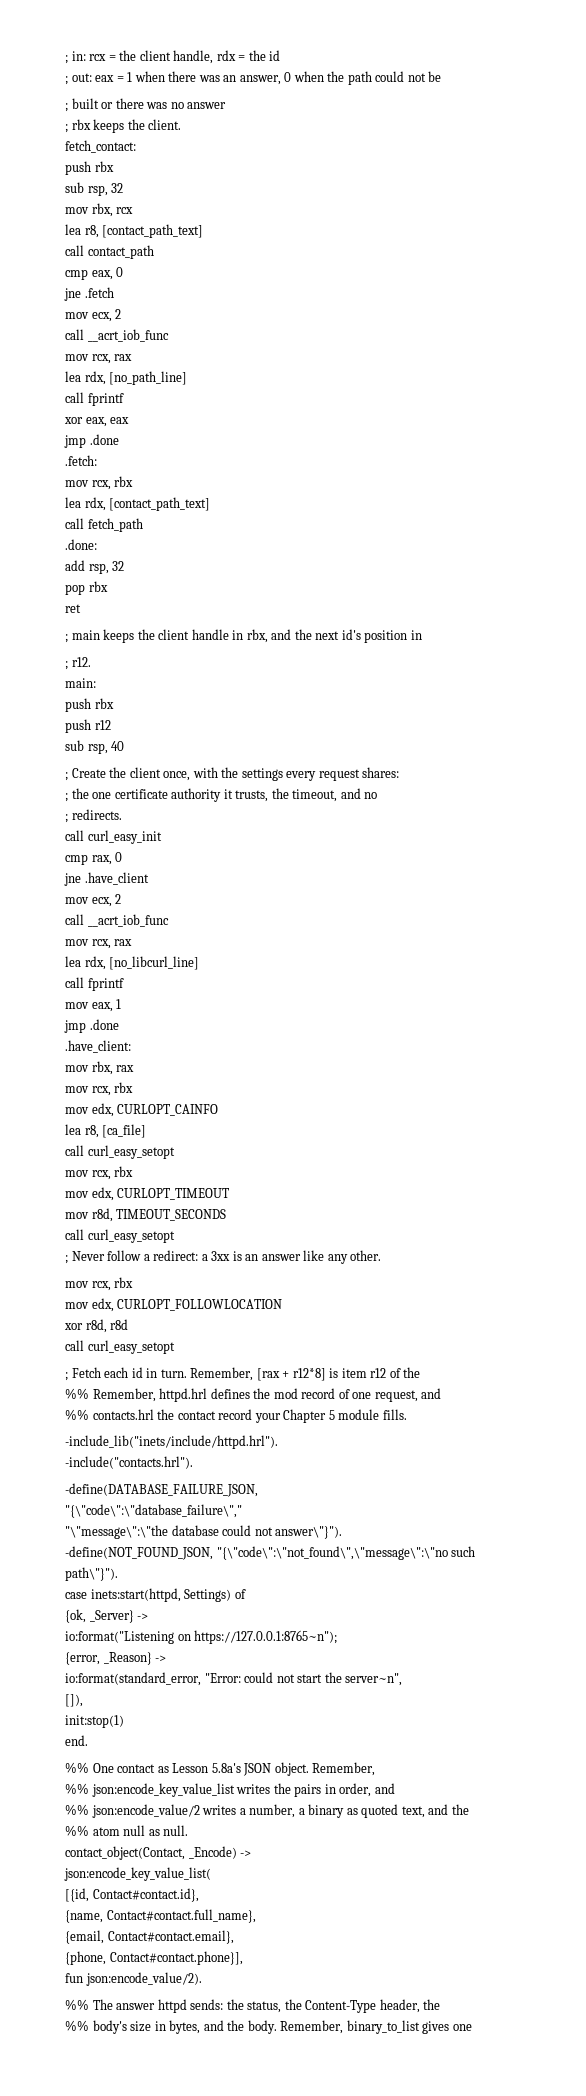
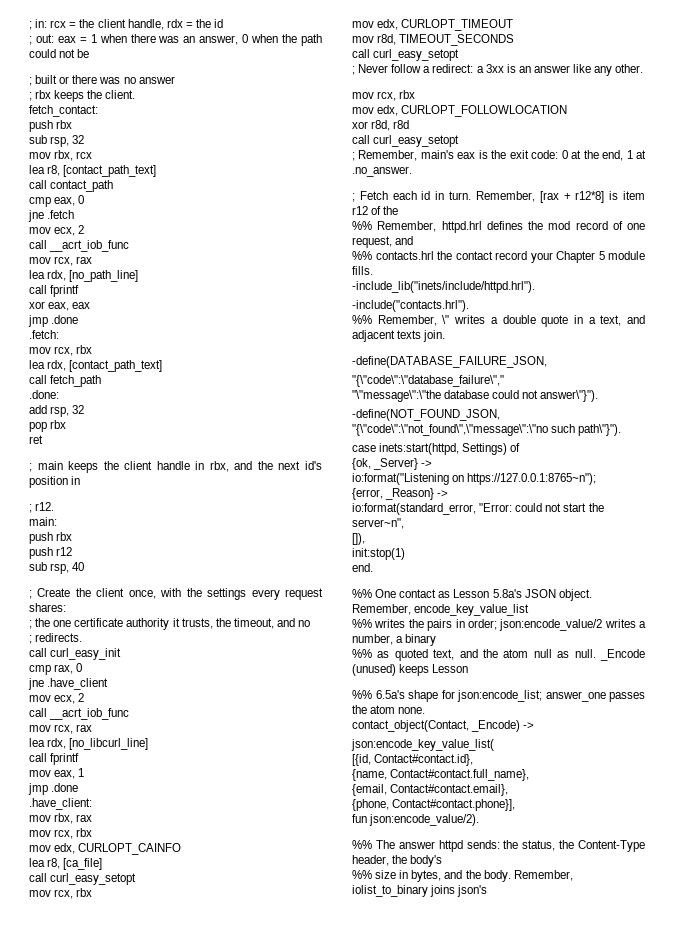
+ ; Remember, main's eax is the exit code: 0 at the end, 1 at .no_answer.
+ %% Remember, \" writes a double quote in a text, and adjacent texts join.
- %% One contact as Lesson 5.8a's JSON object. Remember,
- %% json:encode_key_value_list writes the pairs in order, and
- %% json:encode_value/2 writes a number, a binary as quoted text, and the
- %% atom null as null.
+ %% One contact as Lesson 5.8a's JSON object. Remember, encode_key_value_list
+ %% writes the pairs in order; json:encode_value/2 writes a number, a binary
+ %% as quoted text, and the atom null as null. _Encode (unused) keeps Lesson
+ %% 6.5a's shape for json:encode_list; answer_one passes the atom none.
- %% The answer httpd sends: the status, the Content-Type header, the
- %% body's size in bytes, and the body.
+ %% The answer httpd sends: the status, the Content-Type header, the body's
+ %% size in bytes, and the body.
- Remember, binary_to_list gives one
+ Remember, iolist_to_binary joins json's

